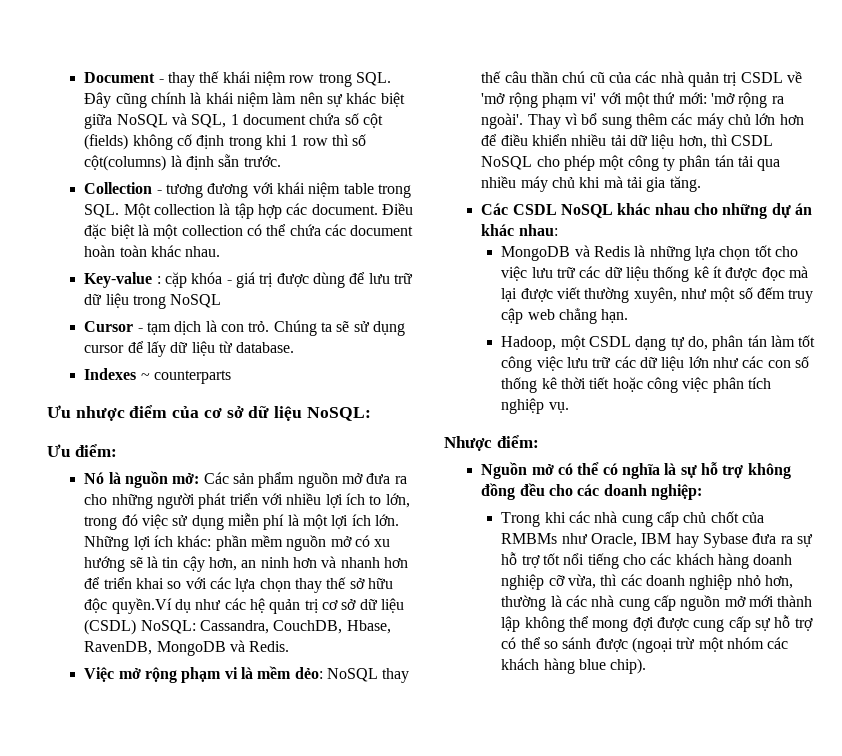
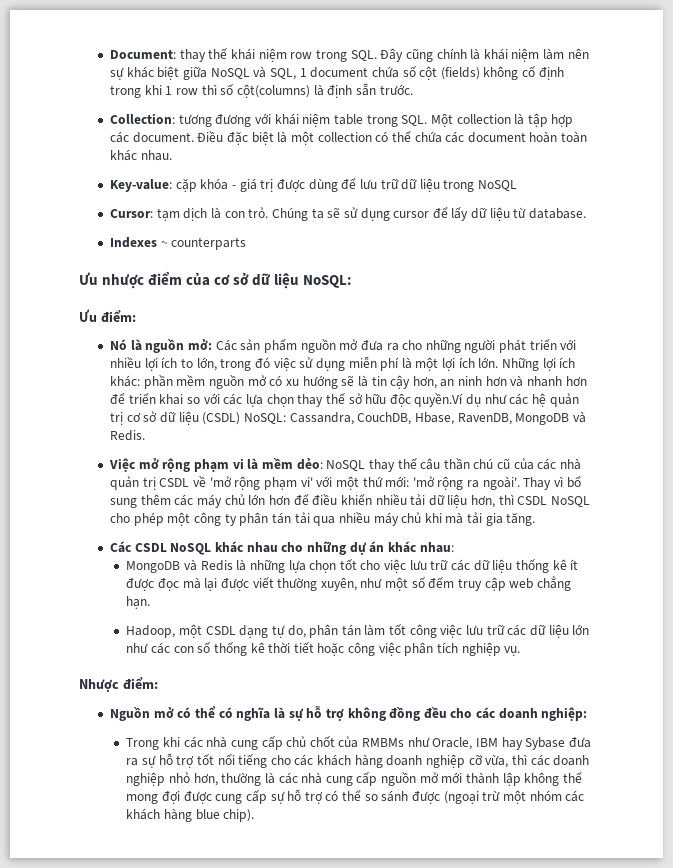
- Document - thay thế khái niệm row trong SQL. Đây cũng chính là khái niệm làm nên sự khác biệt giữa NoSQL và SQL, 1 document chứa số cột (fields) không cố định trong khi 1 row thì số cột(columns) là định sẵn trước.
+ Document: thay thế khái niệm row trong SQL. Đây cũng chính là khái niệm làm nên sự khác biệt giữa NoSQL và SQL, 1 document chứa số cột (fields) không cố định trong khi 1 row thì số cột(columns) là định sẵn trước.
- Collection - tương đương với khái niệm table trong SQL. Một collection là tập hợp các document.
+ Collection: tương đương với khái niệm table trong SQL. Một collection là tập hợp các document.
- Key-value : cặp khóa - giá trị được dùng để lưu trữ dữ liệu trong NoSQL
+ Key-value: cặp khóa - giá trị được dùng để lưu trữ dữ liệu trong NoSQL
- Cursor - tạm dịch là con trỏ.
+ Cursor: tạm dịch là con trỏ.

